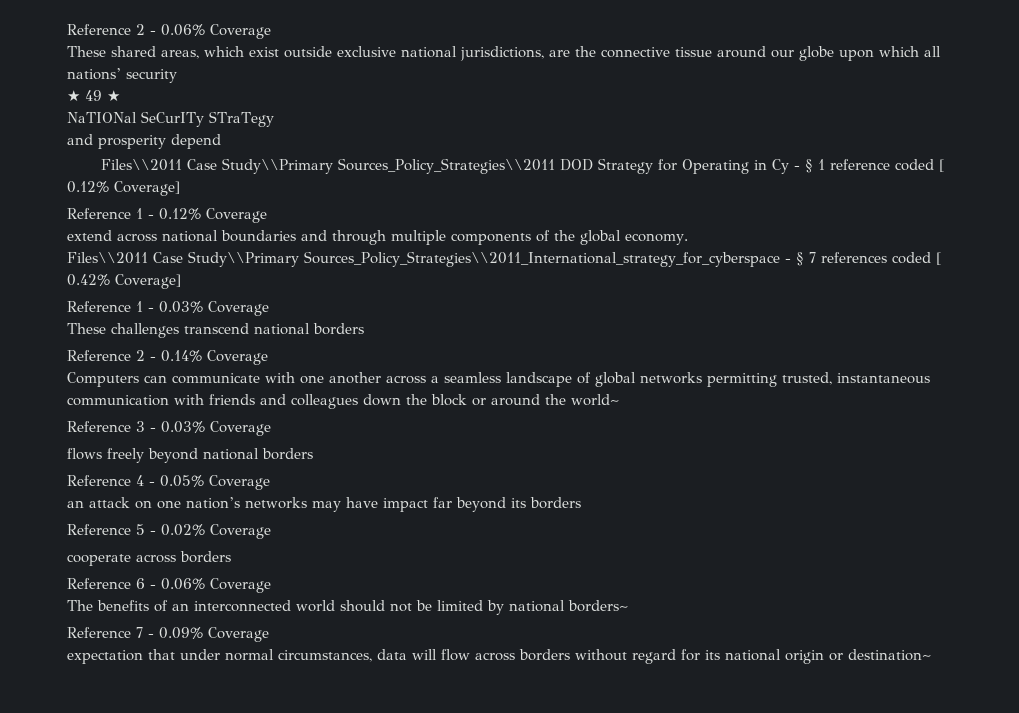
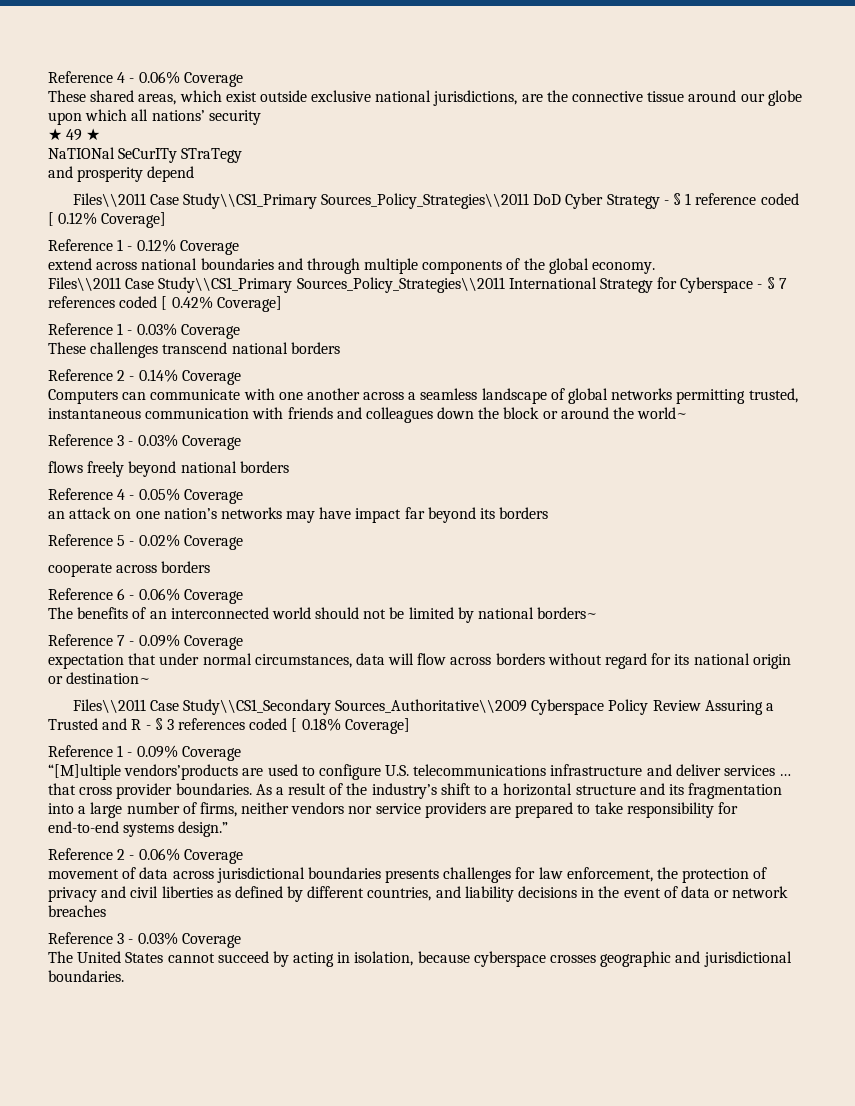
- Reference 2 - 0.06% Coverage
+ Reference 4 - 0.06% Coverage
- Files\\2011 Case Study\\Primary Sources_Policy_Strategies\\2011 DOD Strategy for Operating in Cy - § 1 reference coded [ 0.12% Coverage]
+ Files\\2011 Case Study\\CS1_Primary Sources_Policy_Strategies\\2011 DoD Cyber Strategy - § 1 reference coded [ 0.12% Coverage]
- Files\\2011 Case Study\\Primary Sources_Policy_Strategies\\2011_International_strategy_for_cyberspace - § 7 references coded [ 0.42% Coverage]
+ Files\\2011 Case Study\\CS1_Primary Sources_Policy_Strategies\\2011 International Strategy for Cyberspace - § 7 references coded [ 0.42% Coverage]
+ Files\\2011 Case Study\\CS1_Secondary Sources_Authoritative\\2009 Cyberspace Policy Review Assuring a Trusted and R - § 3 references coded [ 0.18% Coverage]
+ Reference 1 - 0.09% Coverage
+ “[M]ultiple vendors’products are used to configure U.S. telecommunications infrastructure and deliver services … that cross provider boundaries. As a result of the industry’s shift to a horizontal structure and its fragmentation into a large number of firms, neither vendors nor service providers are prepared to take responsibility for end-to-end systems design.”
+ Reference 2 - 0.06% Coverage
+ movement of data across jurisdictional boundaries presents challenges for law enforcement, the protection of privacy and civil liberties as defined by different countries, and liability decisions in the event of data or network breaches
+ Reference 3 - 0.03% Coverage
+ The United States cannot succeed by acting in isolation, because cyberspace crosses geographic and jurisdictional boundaries.

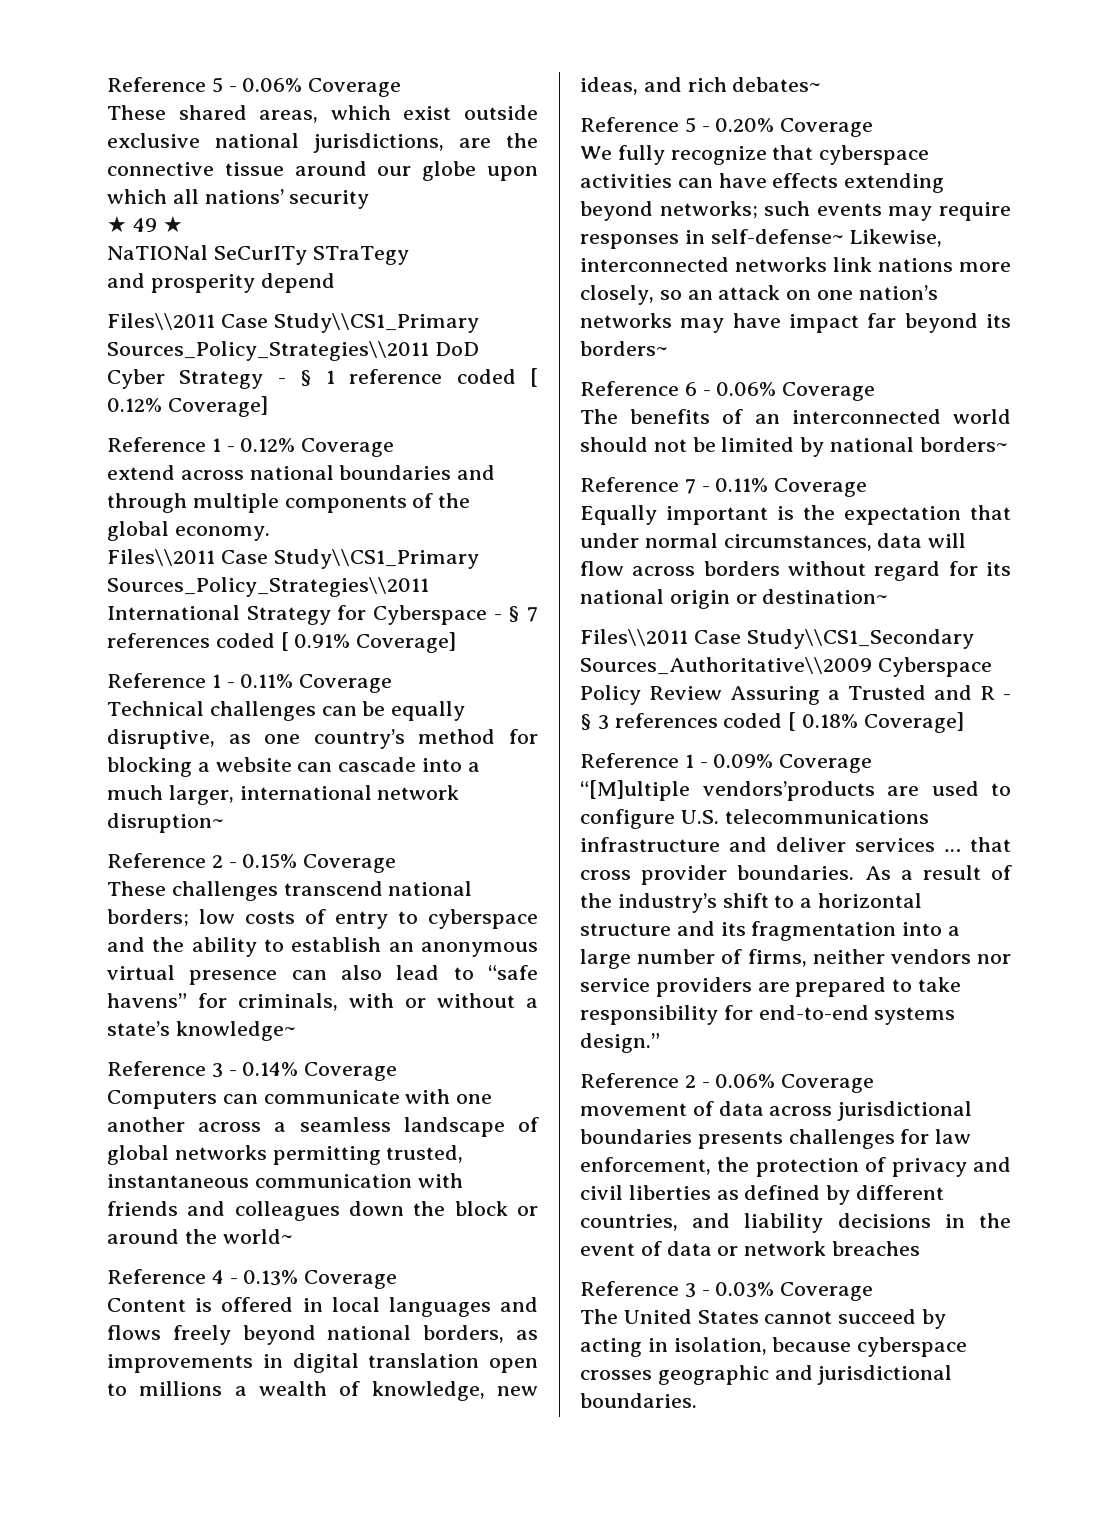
- Reference 4 - 0.06% Coverage
+ Reference 5 - 0.06% Coverage
- Files\\2011 Case Study\\CS1_Primary Sources_Policy_Strategies\\2011 International Strategy for Cyberspace - § 7 references coded [ 0.42% Coverage]
- Reference 1 - 0.03% Coverage
+ Files\\2011 Case Study\\CS1_Primary Sources_Policy_Strategies\\2011 International Strategy for Cyberspace - § 7 references coded [ 0.91% Coverage]
+ Reference 1 - 0.11% Coverage
+ Technical challenges can be equally disruptive, as one country’s method for blocking a website can cascade into a much larger, international network disruption~
+ Reference 2 - 0.15% Coverage
- These challenges transcend national borders
- Reference 2 - 0.14% Coverage
+ These challenges transcend national borders; low costs of entry to cyberspace and the ability to establish an anonymous virtual presence can also lead to “safe havens” for criminals, with or without a state’s knowledge~
+ Reference 3 - 0.14% Coverage
  Computers can communicate with one another across a seamless landscape of global networks permitting trusted, instantaneous communication with friends and colleagues down the block or around the world~
- Reference 3 - 0.03% Coverage
- flows freely beyond national borders
- Reference 4 - 0.05% Coverage
- an attack on one nation’s networks may have impact far beyond its borders
- Reference 5 - 0.02% Coverage
- cooperate across borders
+ Reference 4 - 0.13% Coverage
+ Content is offered in local languages and flows freely beyond national borders, as improvements in digital translation open to millions a wealth of knowledge, new ideas, and rich debates~
+ Reference 5 - 0.20% Coverage
+ We fully recognize that cyberspace activities can have effects extending beyond networks; such events may require responses in self-defense~ Likewise, interconnected networks link nations more closely, so an attack on one nation’s networks may have impact far beyond its borders~
- Reference 7 - 0.09% Coverage
- expectation that under normal circumstances, data will flow across borders without regard for its national origin or destination~
+ Reference 7 - 0.11% Coverage
+ Equally important is the expectation that under normal circumstances, data will flow across borders without regard for its national origin or destination~

